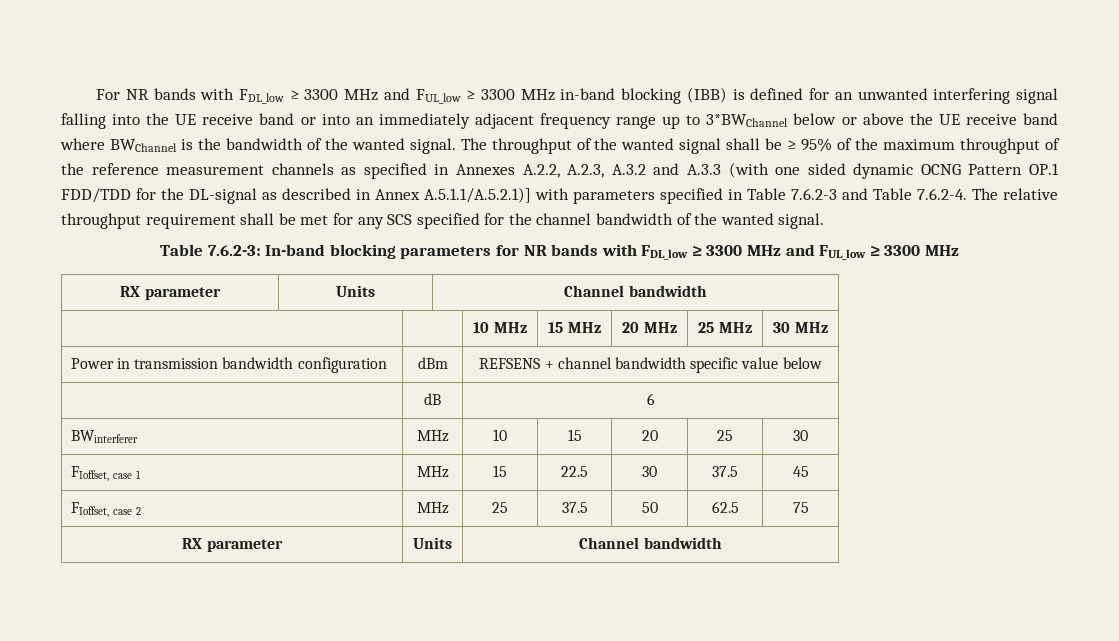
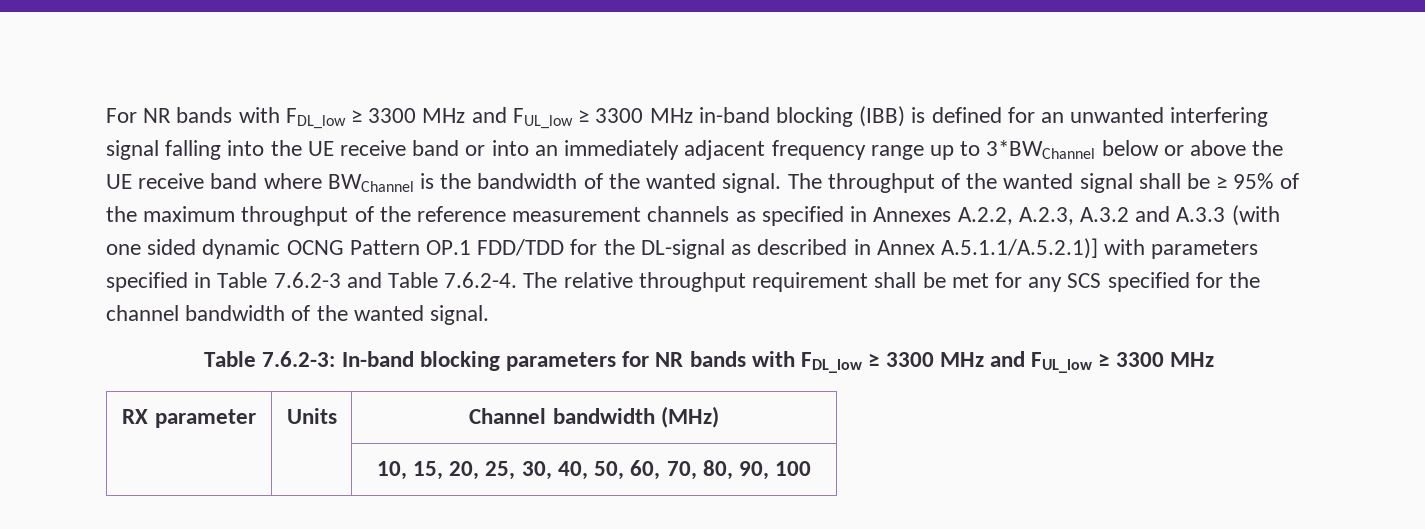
  Table 7.6.2-3: In-band blocking parameters for NR bands with FDL_low ≥ 3300 MHz and FUL_low ≥ 3300 MHz
- RX parameter | Units | Channel bandwidth
- | | 10 MHz | 15 MHz | 20 MHz | 25 MHz | 30 MHz
- Power in transmission bandwidth configuration | dBm | REFSENS + channel bandwidth specific value below
- | dB | 6
- BWinterferer | MHz | 10 | 15 | 20 | 25 | 30
- FIoffset, case 1 | MHz | 15 | 22.5 | 30 | 37.5 | 45
- FIoffset, case 2 | MHz | 25 | 37.5 | 50 | 62.5 | 75
- RX parameter | Units | Channel bandwidth
+ RX parameter | Units | Channel bandwidth (MHz)
+ | | 10, 15, 20, 25, 30, 40, 50, 60, 70, 80, 90, 100

